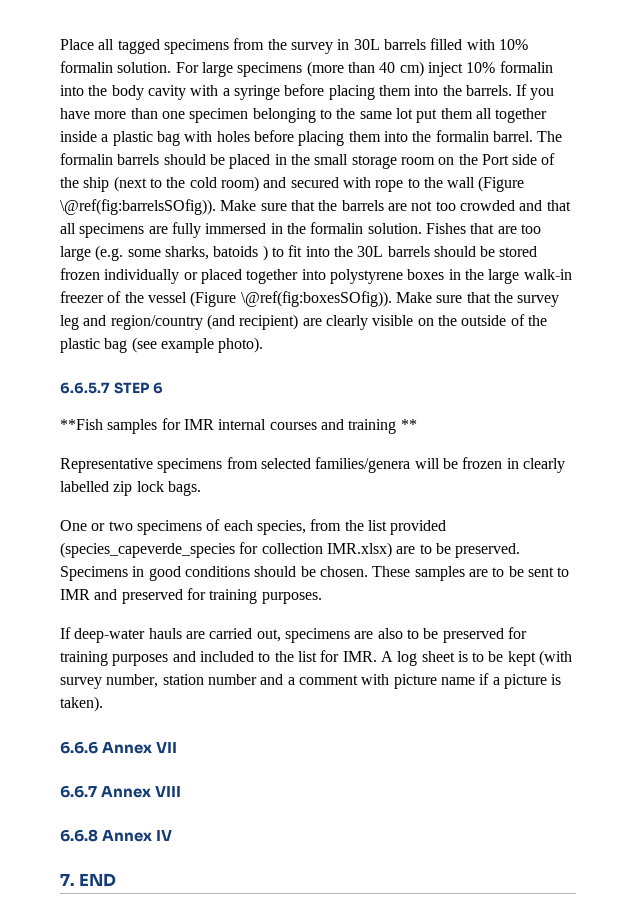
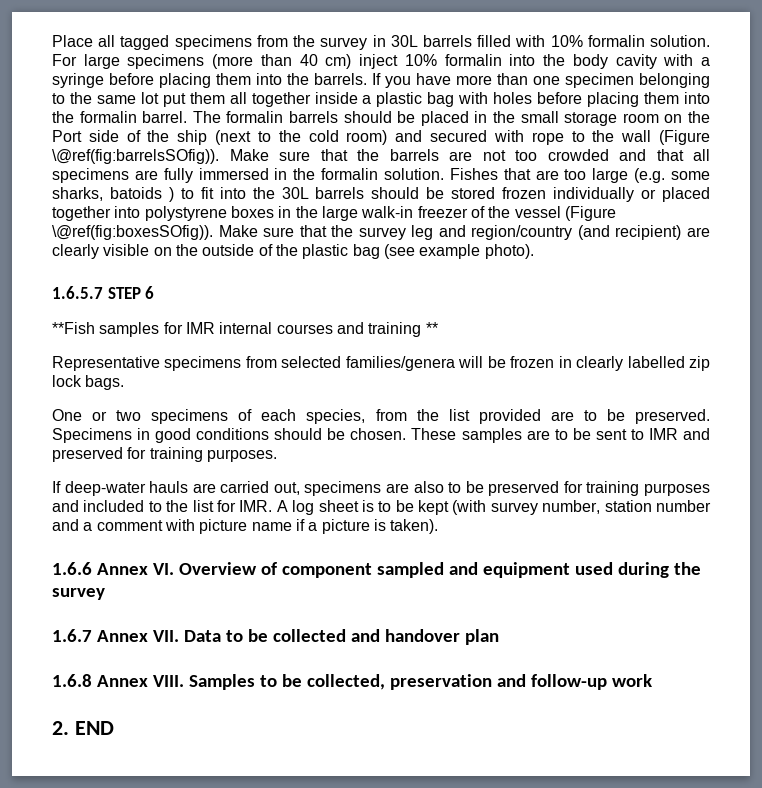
- 6.6.5.7 STEP 6
+ 1.6.5.7 STEP 6
- One or two specimens of each species, from the list provided (species_capeverde_species for collection IMR.xlsx) are to be preserved.
+ One or two specimens of each species, from the list provided are to be preserved.
- 6.6.6 Annex VII
- 6.6.7 Annex VIII
- 6.6.8 Annex IV
- 7. END
+ 1.6.6 Annex VI. Overview of component sampled and equipment used during the survey
+ 1.6.7 Annex VII. Data to be collected and handover plan
+ 1.6.8 Annex VIII. Samples to be collected, preservation and follow-up work
+ 2. END

